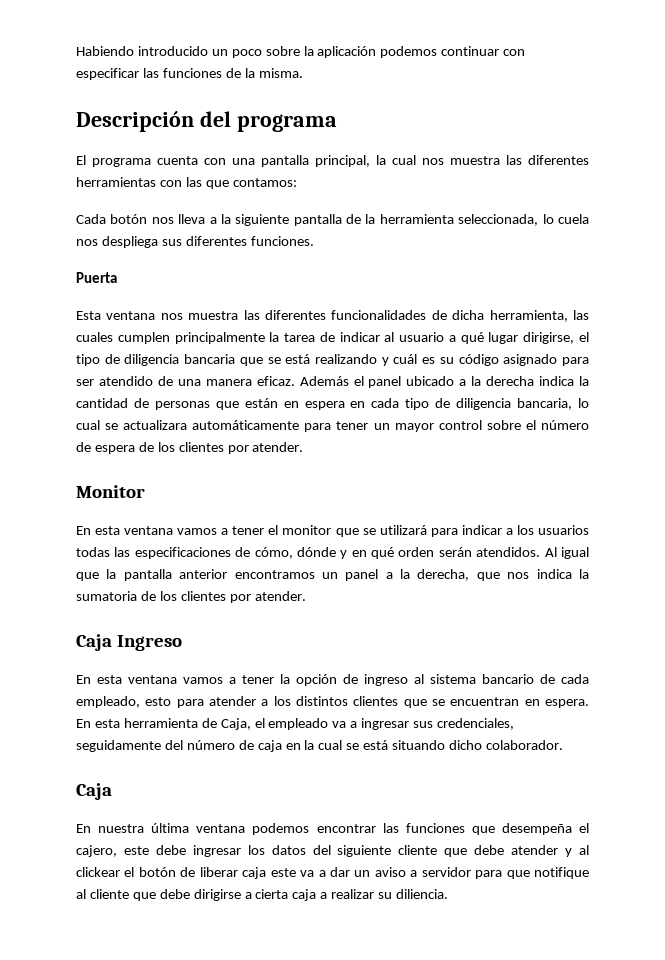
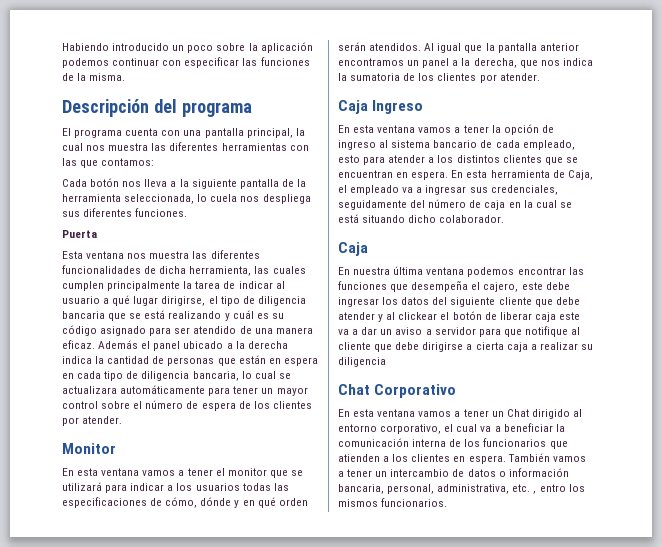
- En nuestra última ventana podemos encontrar las funciones que desempeña el cajero, este debe ingresar los datos del siguiente cliente que debe atender y al clickear el botón de liberar caja este va a dar un aviso a servidor para que notifique al cliente que debe dirigirse a cierta caja a realizar su diliencia.
+ En nuestra última ventana podemos encontrar las funciones que desempeña el cajero, este debe ingresar los datos del siguiente cliente que debe atender y al clickear el botón de liberar caja este va a dar un aviso a servidor para que notifique al cliente que debe dirigirse a cierta caja a realizar su diligencia
+ Chat Corporativo
+ En esta ventana vamos a tener un Chat dirigido al entorno corporativo, el cual va a beneficiar la comunicación interna de los funcionarios que atienden a los clientes en espera. También vamos a tener un intercambio de datos o información bancaria, personal, administrativa, etc. , entro los mismos funcionarios.

